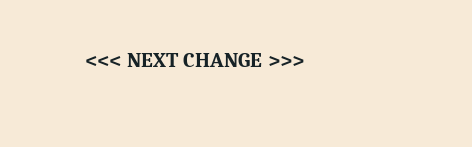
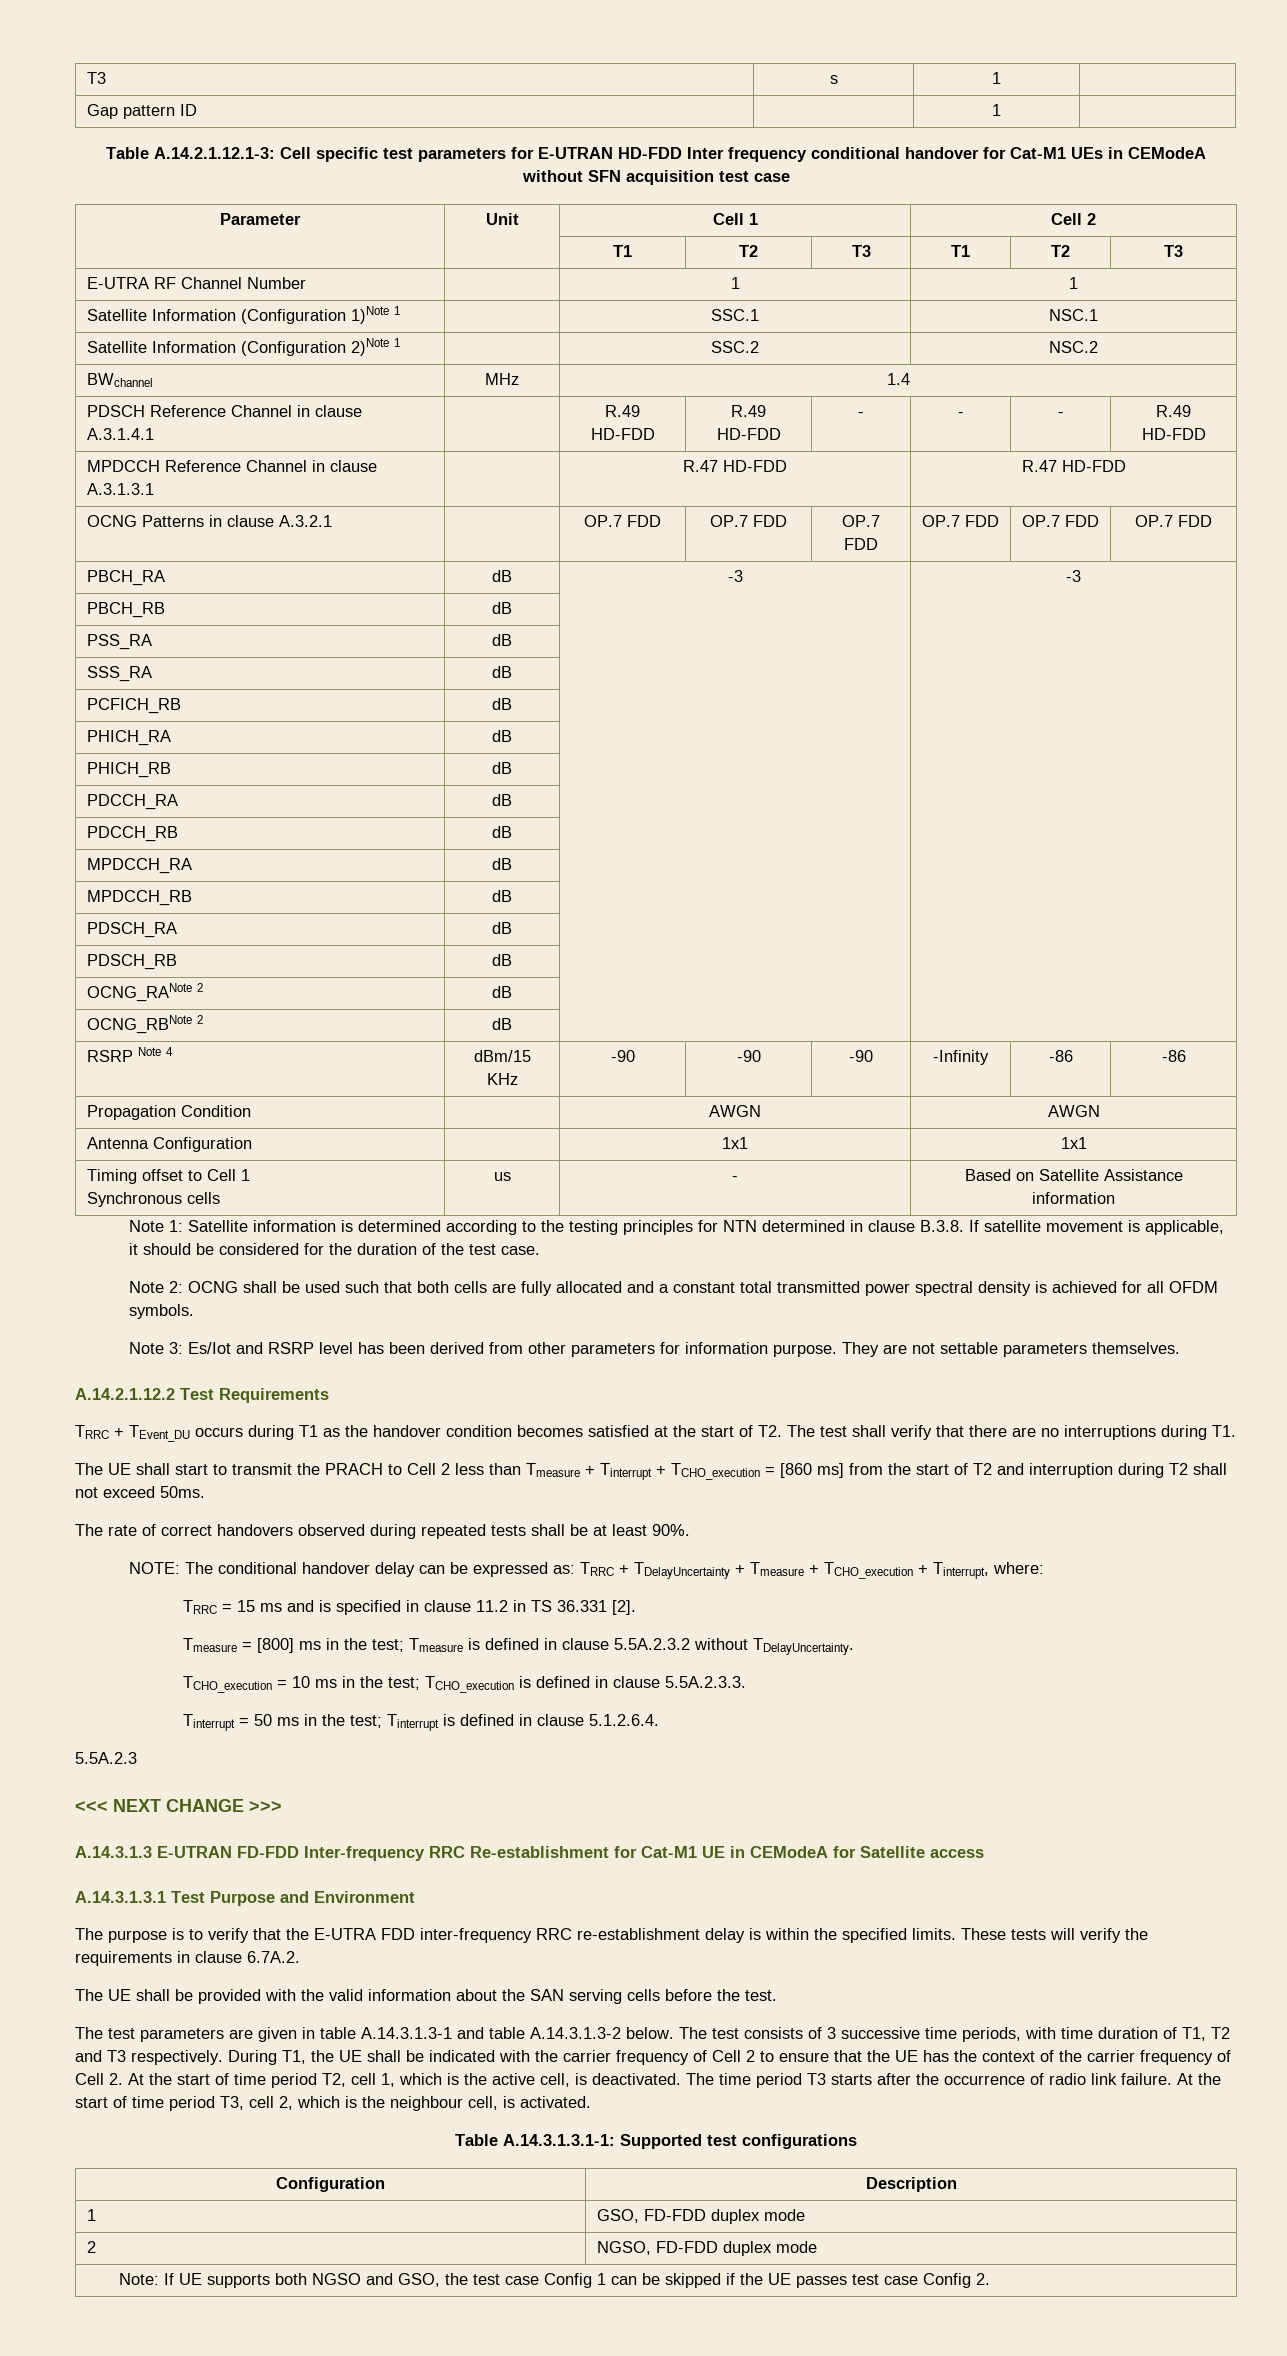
+ T3 | s | 1 |
+ Gap pattern ID | | 1 |
+ Table A.14.2.1.12.1-3: Cell specific test parameters for E-UTRAN HD-FDD Inter frequency conditional handover for Cat-M1 UEs in CEModeA without SFN acquisition test case
+ Parameter | Unit | Cell 1 | Cell 2
+ | | T1 | T2 | T3 | T1 | T2 | T3
+ E-UTRA RF Channel Number | | 1 | 1
+ Satellite Information (Configuration 1)Note 1 | | SSC.1 | NSC.1
+ Satellite Information (Configuration 2)Note 1 | | SSC.2 | NSC.2
+ BWchannel | MHz | 1.4
+ PDSCH Reference Channel in clause A.3.1.4.1 | | R.49 HD-FDD | R.49 HD-FDD | - | - | - | R.49 HD-FDD
+ MPDCCH Reference Channel in clause A.3.1.3.1 | | R.47 HD-FDD | R.47 HD-FDD
+ OCNG Patterns in clause A.3.2.1 | | OP.7 FDD | OP.7 FDD | OP.7 FDD | OP.7 FDD | OP.7 FDD | OP.7 FDD
+ PBCH_RA | dB | -3 | -3
+ PBCH_RB | dB | |
+ PSS_RA | dB | |
+ SSS_RA | dB | |
+ PCFICH_RB | dB | |
+ PHICH_RA | dB | |
+ PHICH_RB | dB | |
+ PDCCH_RA | dB | |
+ PDCCH_RB | dB | |
+ MPDCCH_RA | dB | |
+ MPDCCH_RB | dB | |
+ PDSCH_RA | dB | |
+ PDSCH_RB | dB | |
+ OCNG_RANote 2 | dB | |
+ OCNG_RBNote 2 | dB | |
+ RSRP Note 4 | dBm/15 KHz | -90 | -90 | -90 | -Infinity | -86 | -86
+ Propagation Condition | | AWGN | AWGN
+ Antenna Configuration | | 1x1 | 1x1
+ Timing offset to Cell 1
+ Synchronous cells | us | - | Based on Satellite Assistance information
+ Note 1: Satellite information is determined according to the testing principles for NTN determined in clause B.3.8. If satellite movement is applicable, it should be considered for the duration of the test case.
+ Note 2: OCNG shall be used such that both cells are fully allocated and a constant total transmitted power spectral density is achieved for all OFDM symbols.
+ Note 3: Es/Iot and RSRP level has been derived from other parameters for information purpose. They are not settable parameters themselves.
+ A.14.2.1.12.2 Test Requirements
+ TRRC + TEvent_DU occurs during T1 as the handover condition becomes satisfied at the start of T2. The test shall verify that there are no interruptions during T1.
+ The UE shall start to transmit the PRACH to Cell 2 less than Tmeasure + Tinterrupt + TCHO_execution = [860 ms] from the start of T2 and interruption during T2 shall not exceed 50ms.
+ The rate of correct handovers observed during repeated tests shall be at least 90%.
+ NOTE: The conditional handover delay can be expressed as: TRRC + TDelayUncertainty + Tmeasure + TCHO_execution + Tinterrupt, where:
+ TRRC = 15 ms and is specified in clause 11.2 in TS 36.331 [2].
+ Tmeasure = [800] ms in the test; Tmeasure is defined in clause 5.5A.2.3.2 without TDelayUncertainty.
+ TCHO_execution = 10 ms in the test; TCHO_execution is defined in clause 5.5A.2.3.3.
+ Tinterrupt = 50 ms in the test; Tinterrupt is defined in clause 5.1.2.6.4.
+ 5.5A.2.3
  <<< NEXT CHANGE >>>
+ A.14.3.1.3 E-UTRAN FD-FDD Inter-frequency RRC Re-establishment for Cat-M1 UE in CEModeA for Satellite access
+ A.14.3.1.3.1 Test Purpose and Environment
+ The purpose is to verify that the E-UTRA FDD inter-frequency RRC re-establishment delay is within the specified limits. These tests will verify the requirements in clause 6.7A.2.
+ The UE shall be provided with the valid information about the SAN serving cells before the test.
+ The test parameters are given in table A.14.3.1.3-1 and table A.14.3.1.3-2 below. The test consists of 3 successive time periods, with time duration of T1, T2 and T3 respectively. During T1, the UE shall be indicated with the carrier frequency of Cell 2 to ensure that the UE has the context of the carrier frequency of Cell 2. At the start of time period T2, cell 1, which is the active cell, is deactivated. The time period T3 starts after the occurrence of radio link failure. At the start of time period T3, cell 2, which is the neighbour cell, is activated.
+ Table A.14.3.1.3.1-1: Supported test configurations
+ Configuration | Description
+ 1 | GSO, FD-FDD duplex mode
+ 2 | NGSO, FD-FDD duplex mode
+ Note: If UE supports both NGSO and GSO, the test case Config 1 can be skipped if the UE passes test case Config 2.

